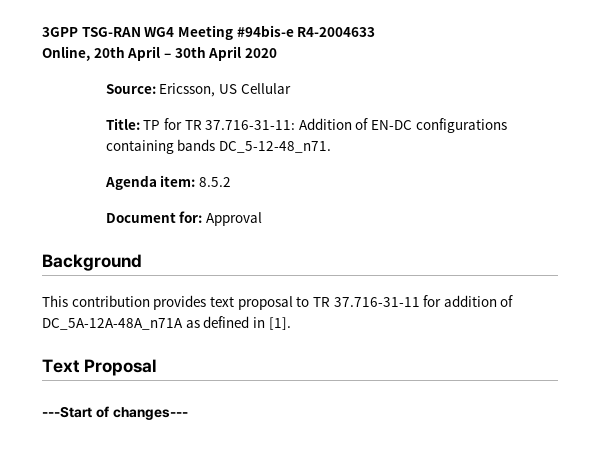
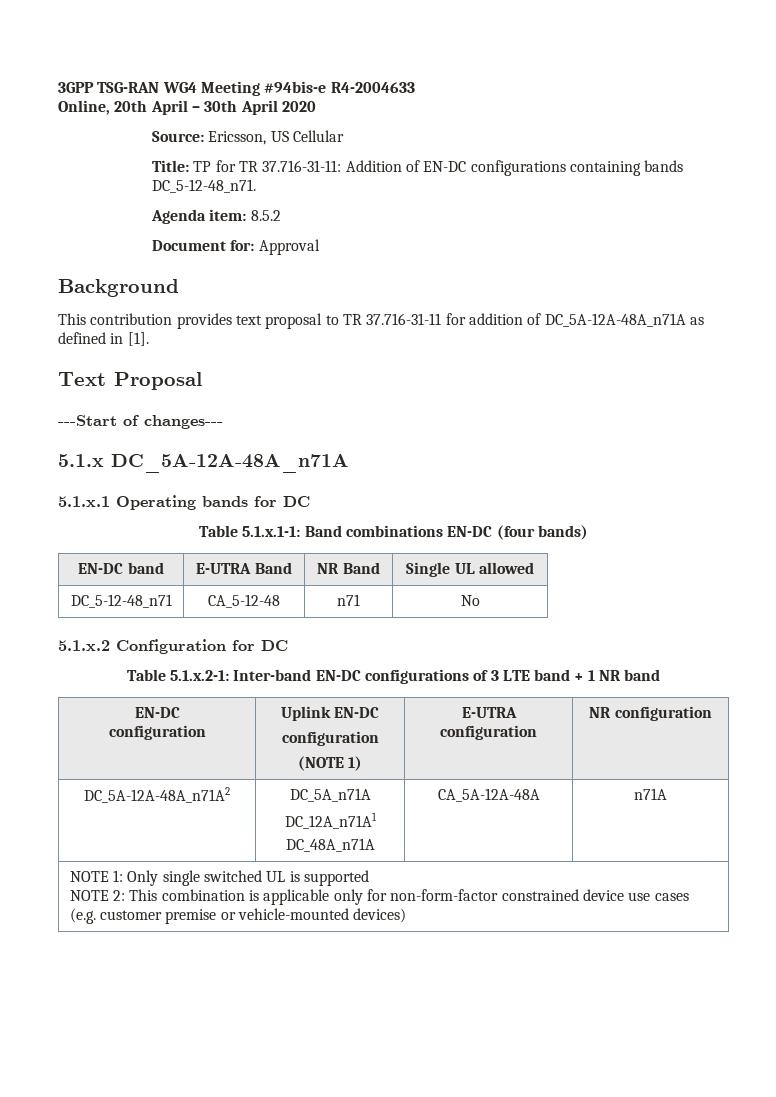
+ 5.1.x DC_5A-12A-48A_n71A
+ 5.1.x.1 Operating bands for DC
+ Table 5.1.x.1-1: Band combinations EN-DC (four bands)
+ EN-DC band | E-UTRA Band | NR Band | Single UL allowed
+ DC_5-12-48_n71 | CA_5-12-48 | n71 | No
+ 5.1.x.2 Configuration for DC
+ Table 5.1.x.2-1: Inter-band EN-DC configurations of 3 LTE band + 1 NR band
+ EN-DC
+ configuration | Uplink EN-DC
+ configuration
+ (NOTE 1) | E-UTRA configuration | NR configuration
+ DC_5A-12A-48A_n71A2 | DC_5A_n71A
+ DC_12A_n71A1
+ DC_48A_n71A | CA_5A-12A-48A | n71A
+ NOTE 1: Only single switched UL is supported
+ NOTE 2: This combination is applicable only for non-form-factor constrained device use cases (e.g. customer premise or vehicle-mounted devices)

